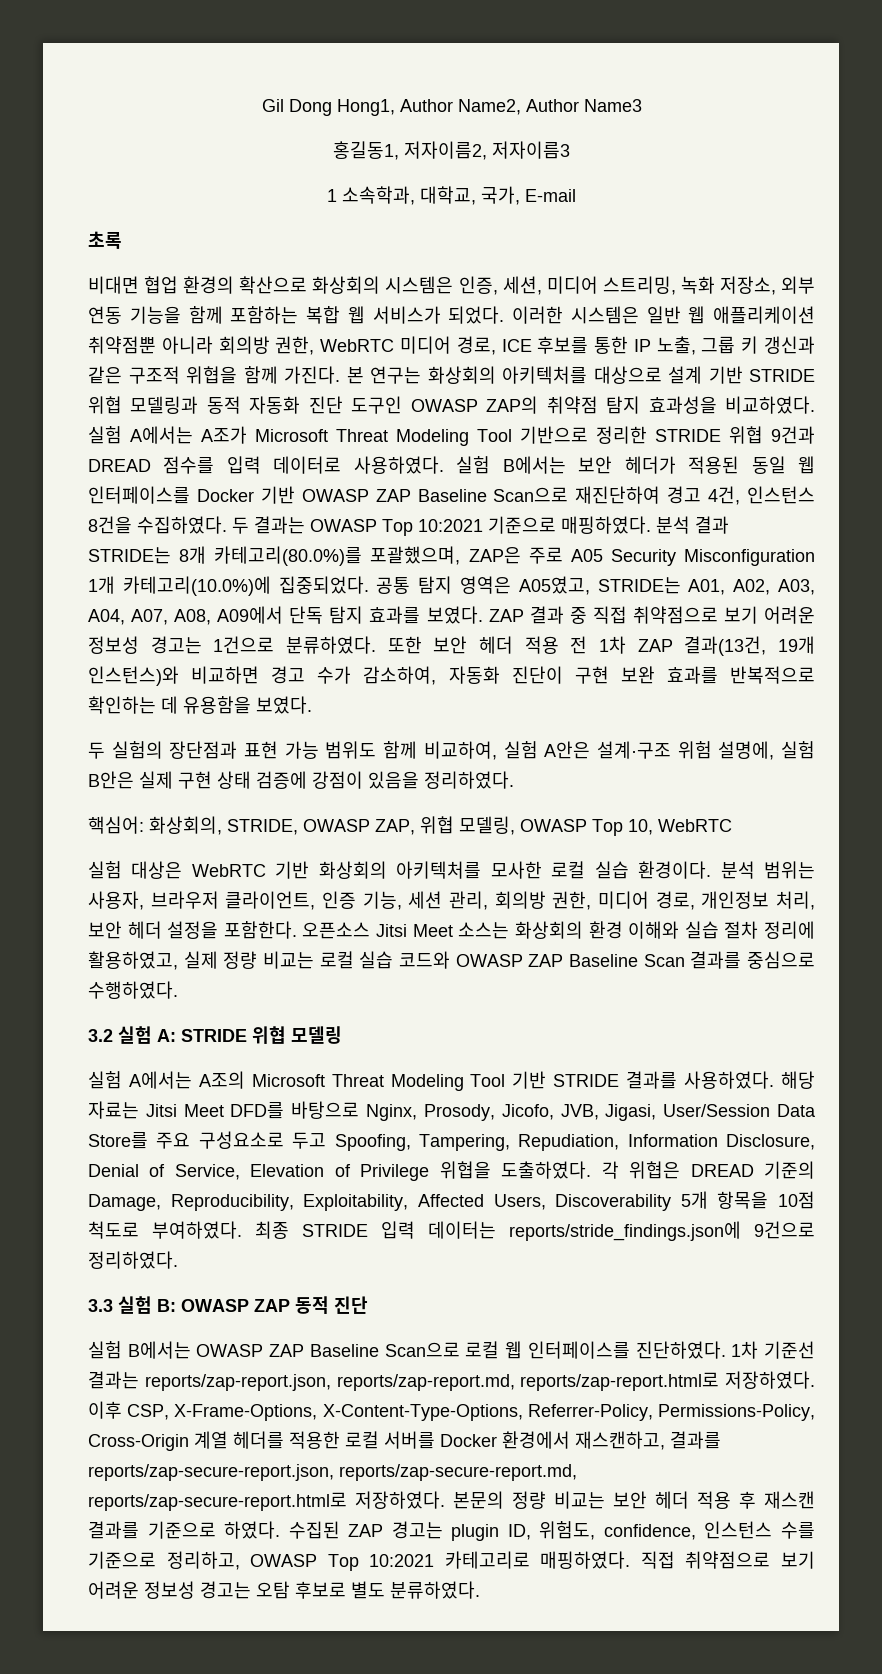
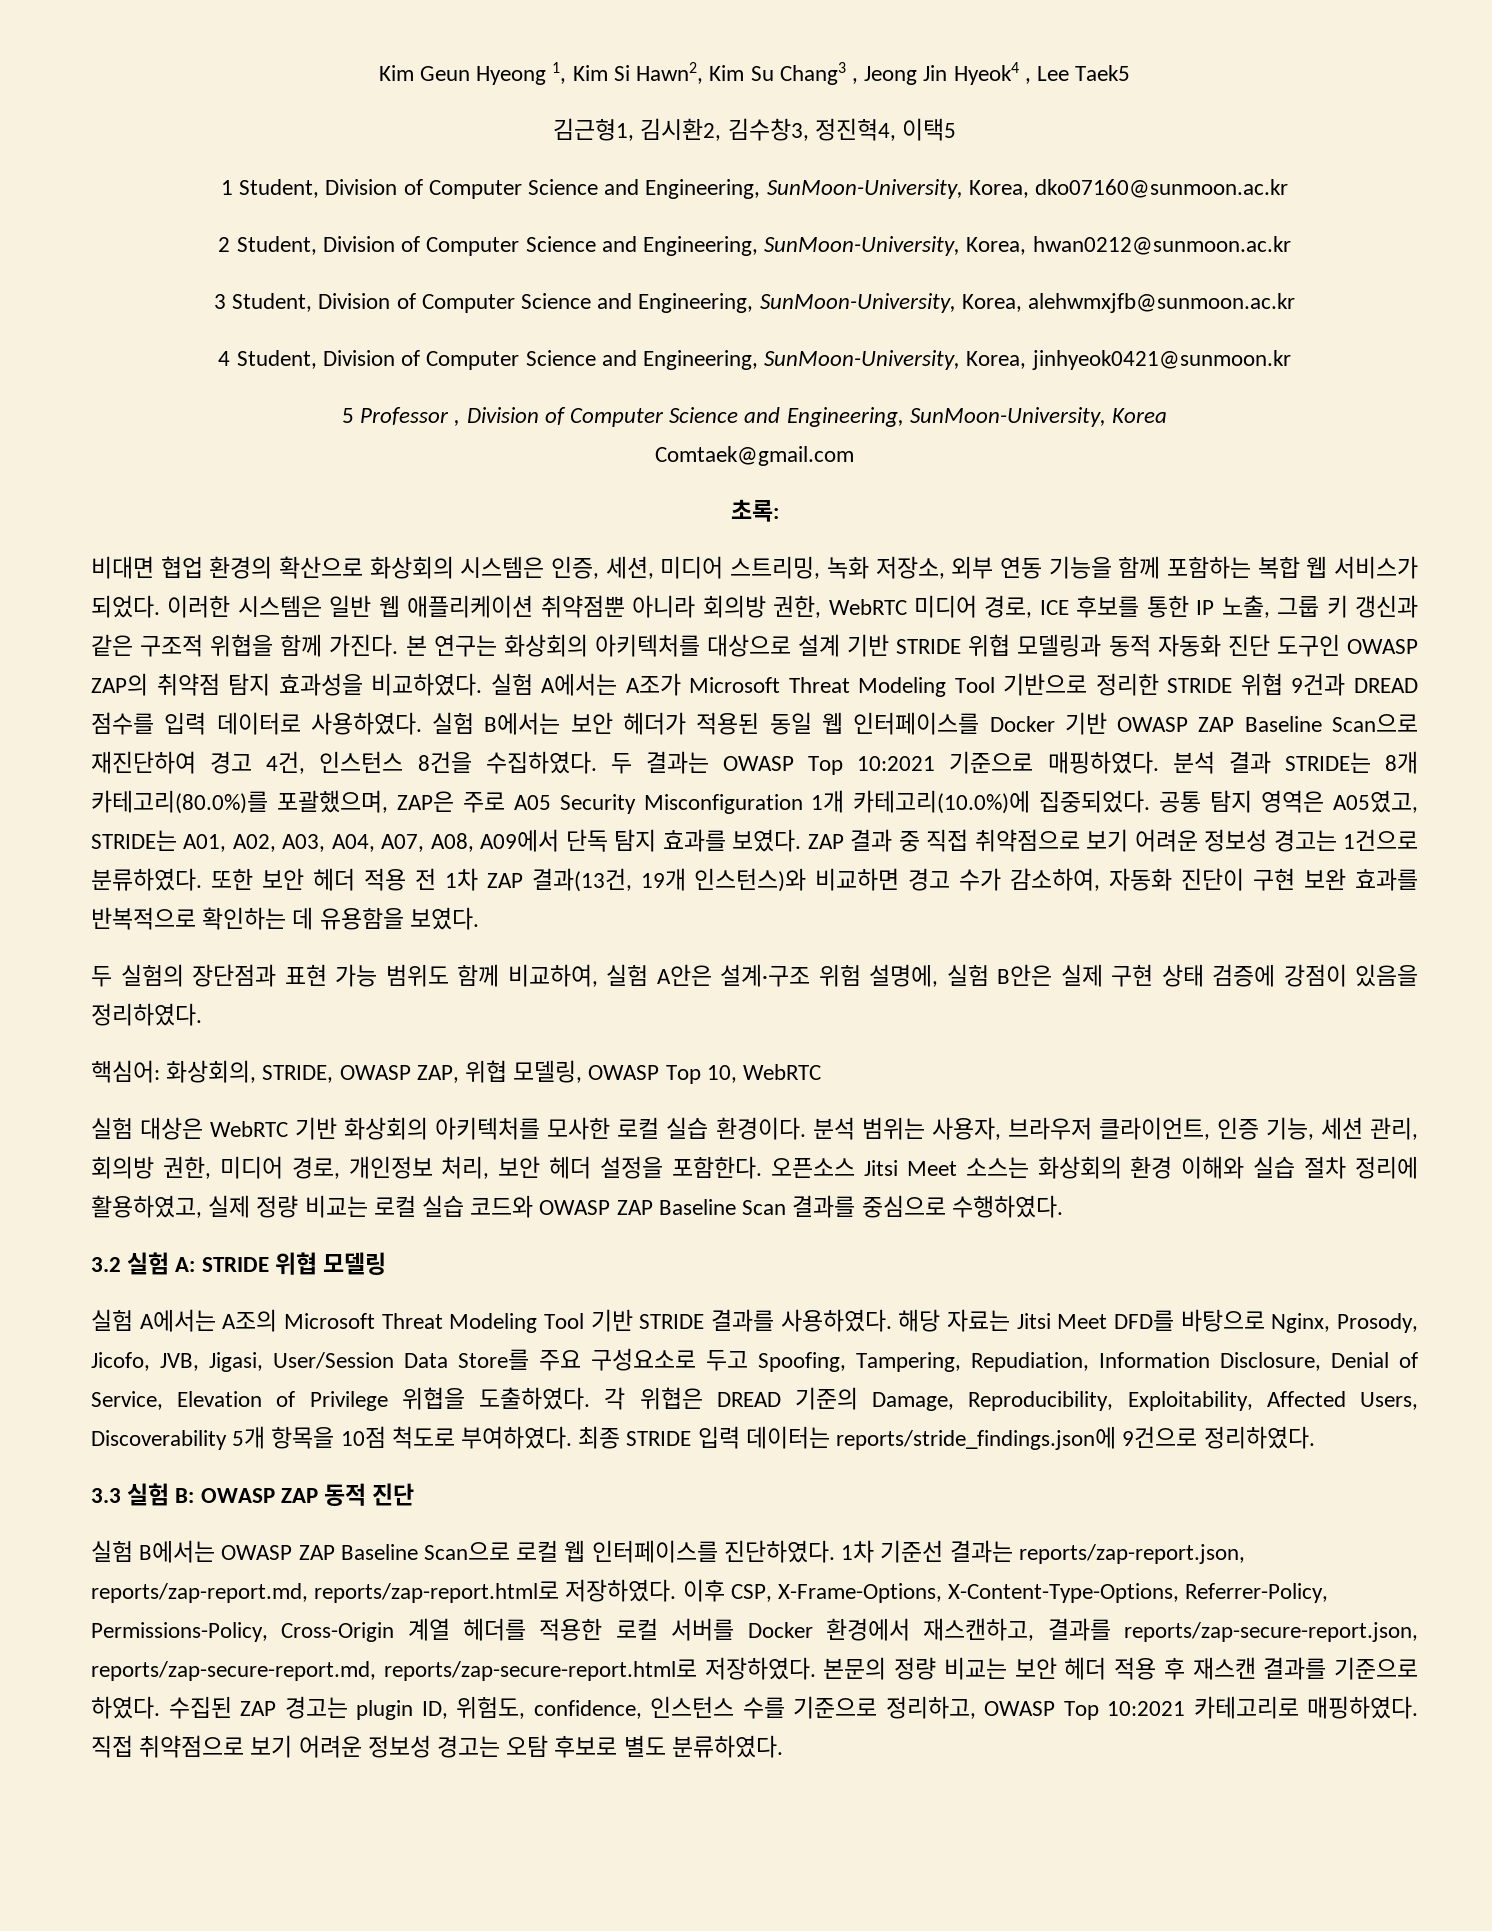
- Gil Dong Hong1, Author Name2, Author Name3
- 홍길동1, 저자이름2, 저자이름3
- 1 소속학과, 대학교, 국가, E-mail
- 초록
+ Kim Geun Hyeong 1, Kim Si Hawn2, Kim Su Chang3 , Jeong Jin Hyeok4 , Lee Taek5
+ 김근형1, 김시환2, 김수창3, 정진혁4, 이택5
+ 1 Student, Division of Computer Science and Engineering, SunMoon-University, Korea, dko07160@sunmoon.ac.kr
+ 2 Student, Division of Computer Science and Engineering, SunMoon-University, Korea, hwan0212@sunmoon.ac.kr
+ 3 Student, Division of Computer Science and Engineering, SunMoon-University, Korea, alehwmxjfb@sunmoon.ac.kr
+ 4 Student, Division of Computer Science and Engineering, SunMoon-University, Korea, jinhyeok0421@sunmoon.kr
+ 5 Professor , Division of Computer Science and Engineering, SunMoon-University, Korea
+ Comtaek@gmail.com
+ 초록:

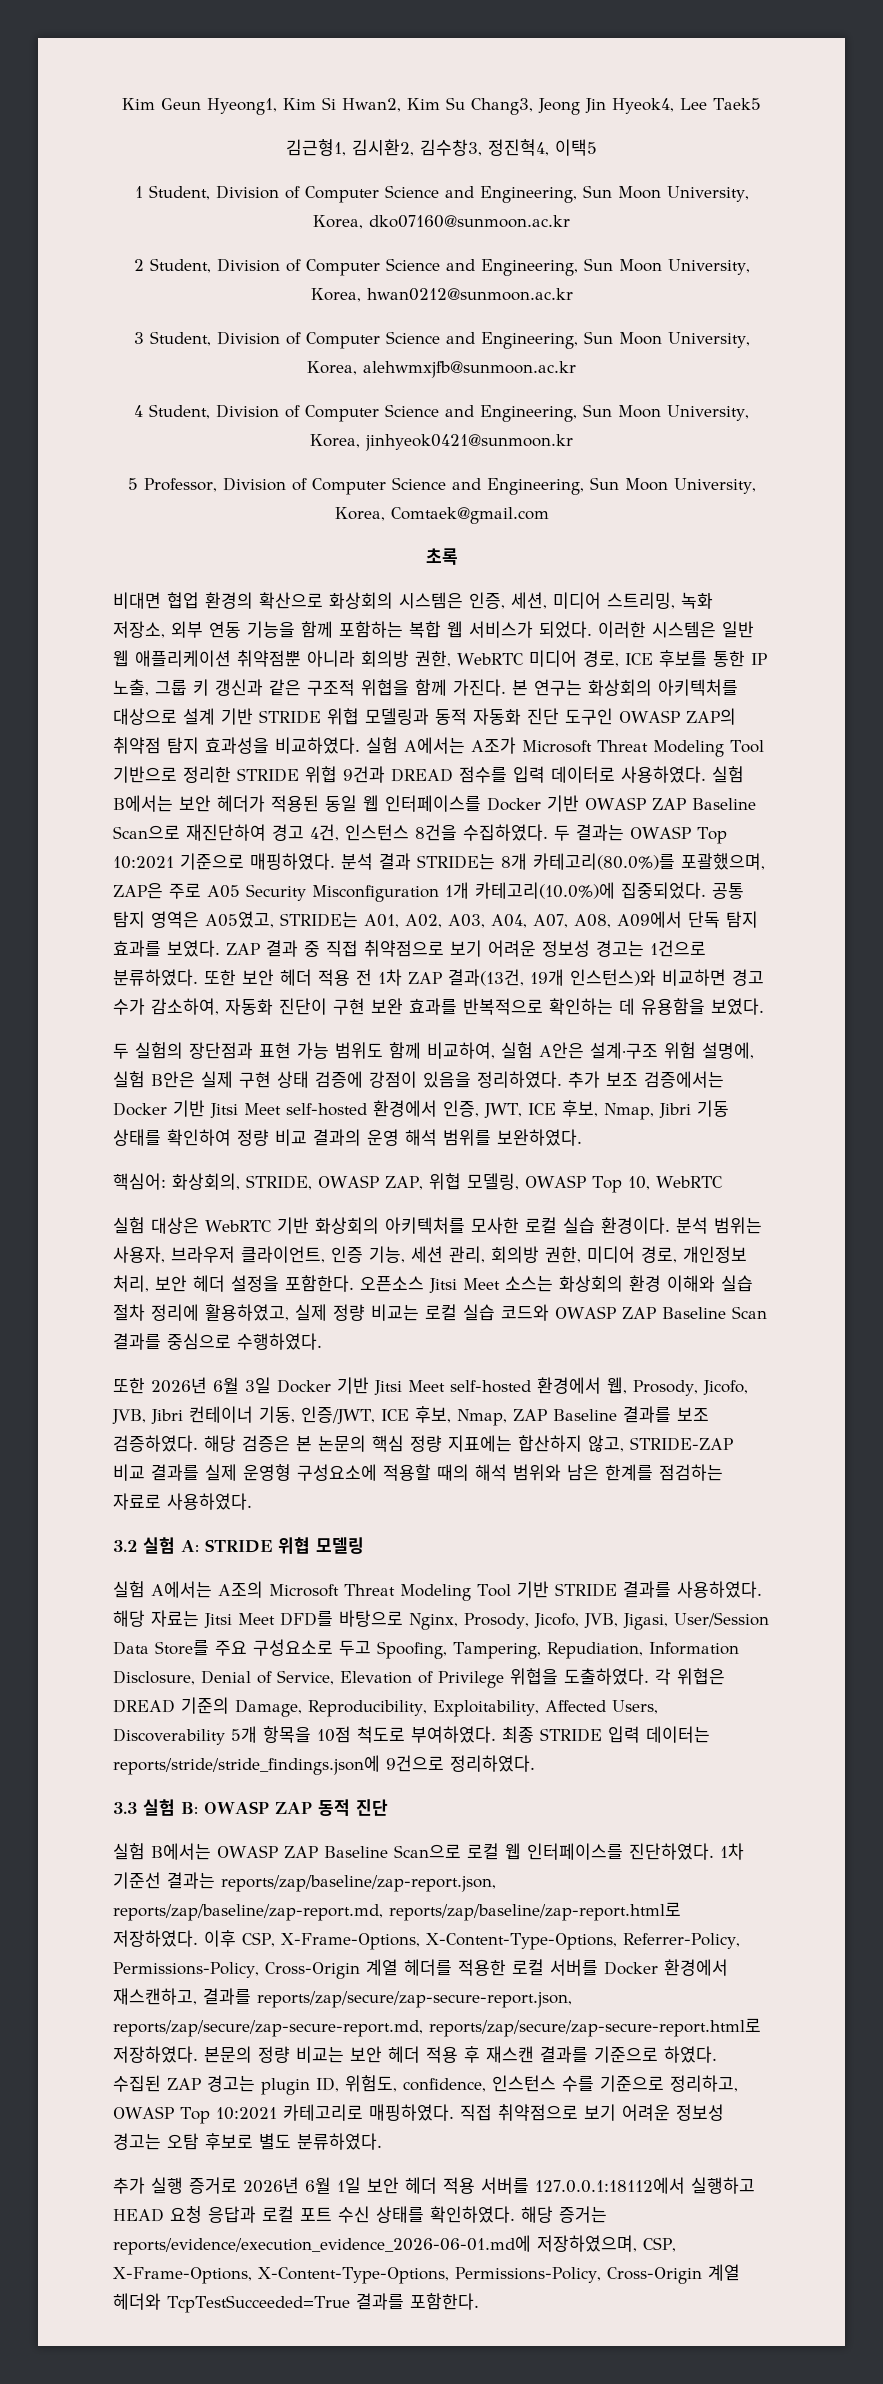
- Kim Geun Hyeong 1, Kim Si Hawn2, Kim Su Chang3 , Jeong Jin Hyeok4 , Lee Taek5
+ Kim Geun Hyeong1, Kim Si Hwan2, Kim Su Chang3, Jeong Jin Hyeok4, Lee Taek5
- 1 Student, Division of Computer Science and Engineering, SunMoon-University, Korea, dko07160@sunmoon.ac.kr
+ 1 Student, Division of Computer Science and Engineering, Sun Moon University, Korea, dko07160@sunmoon.ac.kr
- 2 Student, Division of Computer Science and Engineering, SunMoon-University, Korea, hwan0212@sunmoon.ac.kr
+ 2 Student, Division of Computer Science and Engineering, Sun Moon University, Korea, hwan0212@sunmoon.ac.kr
- 3 Student, Division of Computer Science and Engineering, SunMoon-University, Korea, alehwmxjfb@sunmoon.ac.kr
+ 3 Student, Division of Computer Science and Engineering, Sun Moon University, Korea, alehwmxjfb@sunmoon.ac.kr
- 4 Student, Division of Computer Science and Engineering, SunMoon-University, Korea, jinhyeok0421@sunmoon.kr
+ 4 Student, Division of Computer Science and Engineering, Sun Moon University, Korea, jinhyeok0421@sunmoon.kr
- 5 Professor , Division of Computer Science and Engineering, SunMoon-University, Korea
- Comtaek@gmail.com
+ 5 Professor, Division of Computer Science and Engineering, Sun Moon University, Korea, Comtaek@gmail.com
- 초록:
+ 초록
+ 추가 보조 검증에서는 Docker 기반 Jitsi Meet self-hosted 환경에서 인증, JWT, ICE 후보, Nmap, Jibri 기동 상태를 확인하여 정량 비교 결과의 운영 해석 범위를 보완하였다.
+ 또한 2026년 6월 3일 Docker 기반 Jitsi Meet self-hosted 환경에서 웹, Prosody, Jicofo, JVB, Jibri 컨테이너 기동, 인증/JWT, ICE 후보, Nmap, ZAP Baseline 결과를 보조 검증하였다. 해당 검증은 본 논문의 핵심 정량 지표에는 합산하지 않고, STRIDE-ZAP 비교 결과를 실제 운영형 구성요소에 적용할 때의 해석 범위와 남은 한계를 점검하는 자료로 사용하였다.
- 최종 STRIDE 입력 데이터는 reports/stride_findings.json에 9건으로 정리하였다.
+ 최종 STRIDE 입력 데이터는 reports/stride/stride_findings.json에 9건으로 정리하였다.
- 1차 기준선 결과는 reports/zap-report.json, reports/zap-report.md, reports/zap-report.html로 저장하였다.
+ 1차 기준선 결과는 reports/zap/baseline/zap-report.json, reports/zap/baseline/zap-report.md, reports/zap/baseline/zap-report.html로 저장하였다.
- 이후 CSP, X-Frame-Options, X-Content-Type-Options, Referrer-Policy, Permissions-Policy, Cross-Origin 계열 헤더를 적용한 로컬 서버를 Docker 환경에서 재스캔하고, 결과를 reports/zap-secure-report.json, reports/zap-secure-report.md, reports/zap-secure-report.html로 저장하였다.
+ 이후 CSP, X-Frame-Options, X-Content-Type-Options, Referrer-Policy, Permissions-Policy, Cross-Origin 계열 헤더를 적용한 로컬 서버를 Docker 환경에서 재스캔하고, 결과를 reports/zap/secure/zap-secure-report.json, reports/zap/secure/zap-secure-report.md, reports/zap/secure/zap-secure-report.html로 저장하였다.
+ 추가 실행 증거로 2026년 6월 1일 보안 헤더 적용 서버를 127.0.0.1:18112에서 실행하고 HEAD 요청 응답과 로컬 포트 수신 상태를 확인하였다. 해당 증거는 reports/evidence/execution_evidence_2026-06-01.md에 저장하였으며, CSP, X-Frame-Options, X-Content-Type-Options, Permissions-Policy, Cross-Origin 계열 헤더와 TcpTestSucceeded=True 결과를 포함한다.

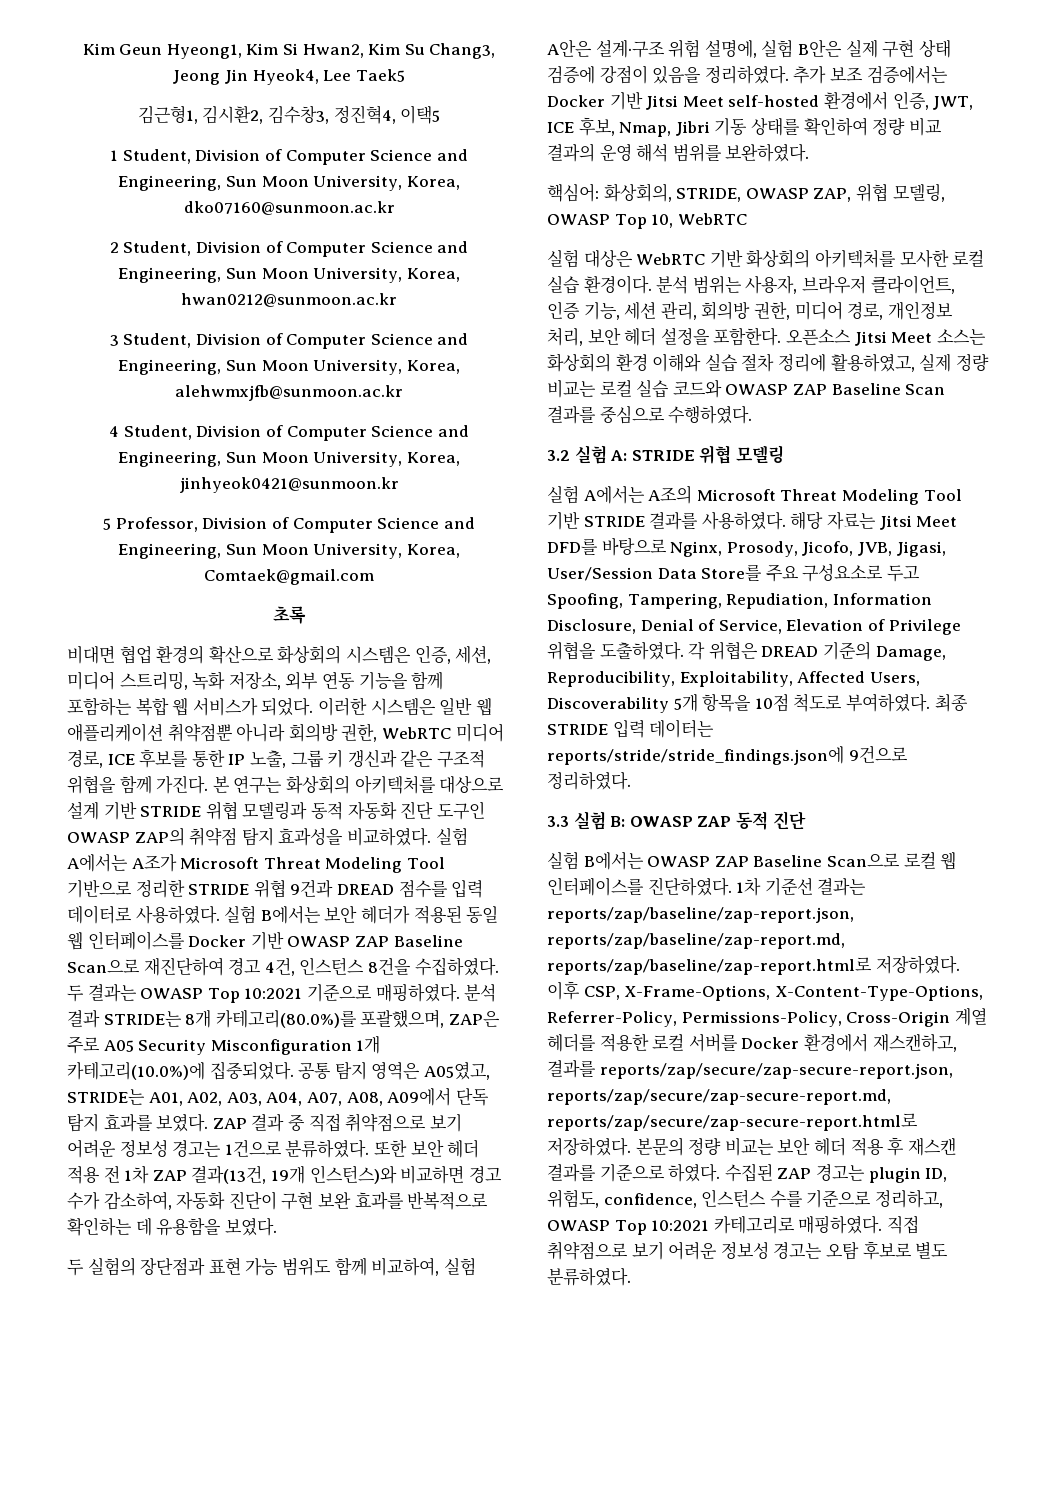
- 또한 2026년 6월 3일 Docker 기반 Jitsi Meet self-hosted 환경에서 웹, Prosody, Jicofo, JVB, Jibri 컨테이너 기동, 인증/JWT, ICE 후보, Nmap, ZAP Baseline 결과를 보조 검증하였다. 해당 검증은 본 논문의 핵심 정량 지표에는 합산하지 않고, STRIDE-ZAP 비교 결과를 실제 운영형 구성요소에 적용할 때의 해석 범위와 남은 한계를 점검하는 자료로 사용하였다.
- 추가 실행 증거로 2026년 6월 1일 보안 헤더 적용 서버를 127.0.0.1:18112에서 실행하고 HEAD 요청 응답과 로컬 포트 수신 상태를 확인하였다. 해당 증거는 reports/evidence/execution_evidence_2026-06-01.md에 저장하였으며, CSP, X-Frame-Options, X-Content-Type-Options, Permissions-Policy, Cross-Origin 계열 헤더와 TcpTestSucceeded=True 결과를 포함한다.

